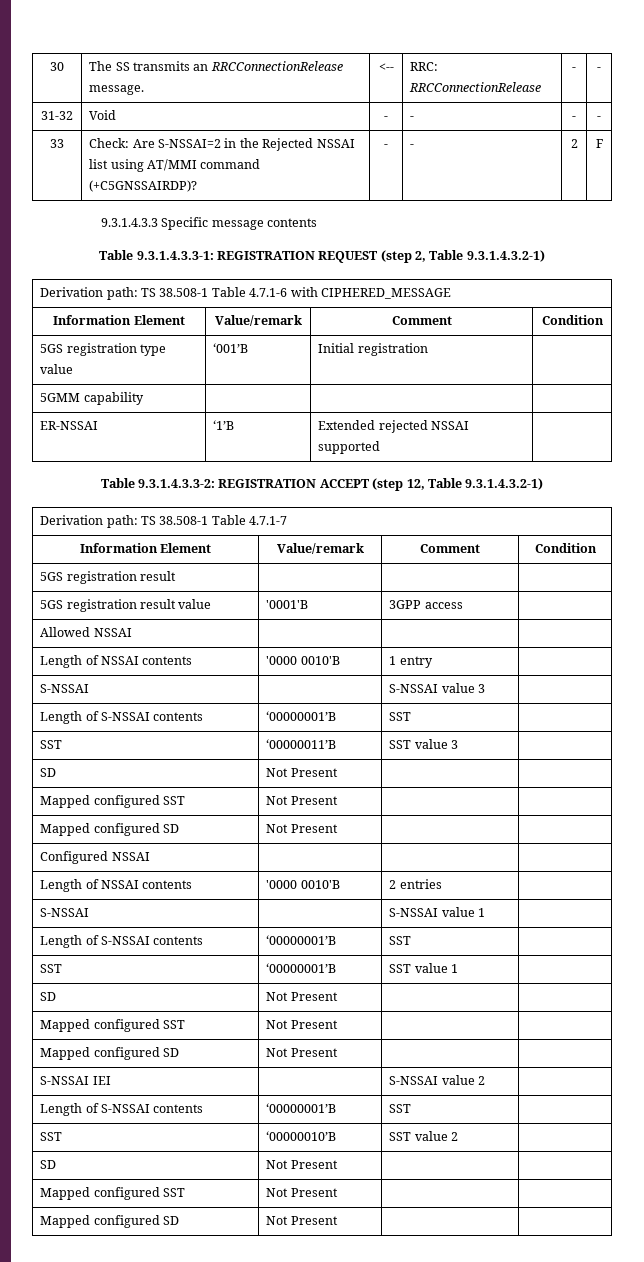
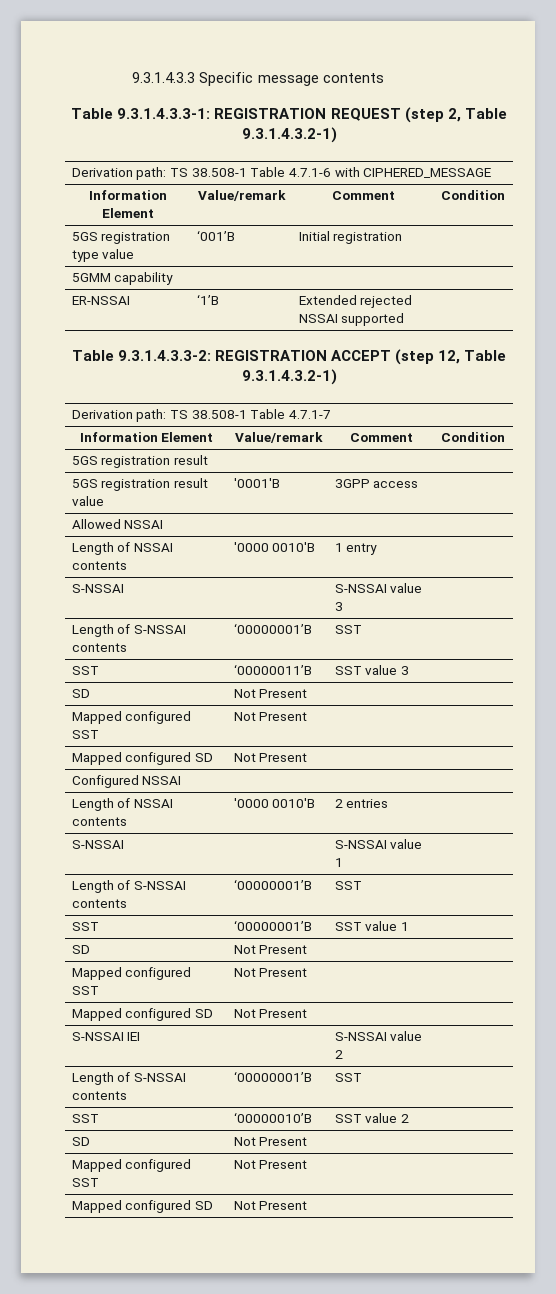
- 30 | The SS transmits an RRCConnectionRelease message. | <-- | RRC: RRCConnectionRelease | - | -
- 31-32 | Void | - | - | - | -
- 33 | Check: Are S-NSSAI=2 in the Rejected NSSAI list using AT/MMI command (+C5GNSSAIRDP)? | - | - | 2 | F

